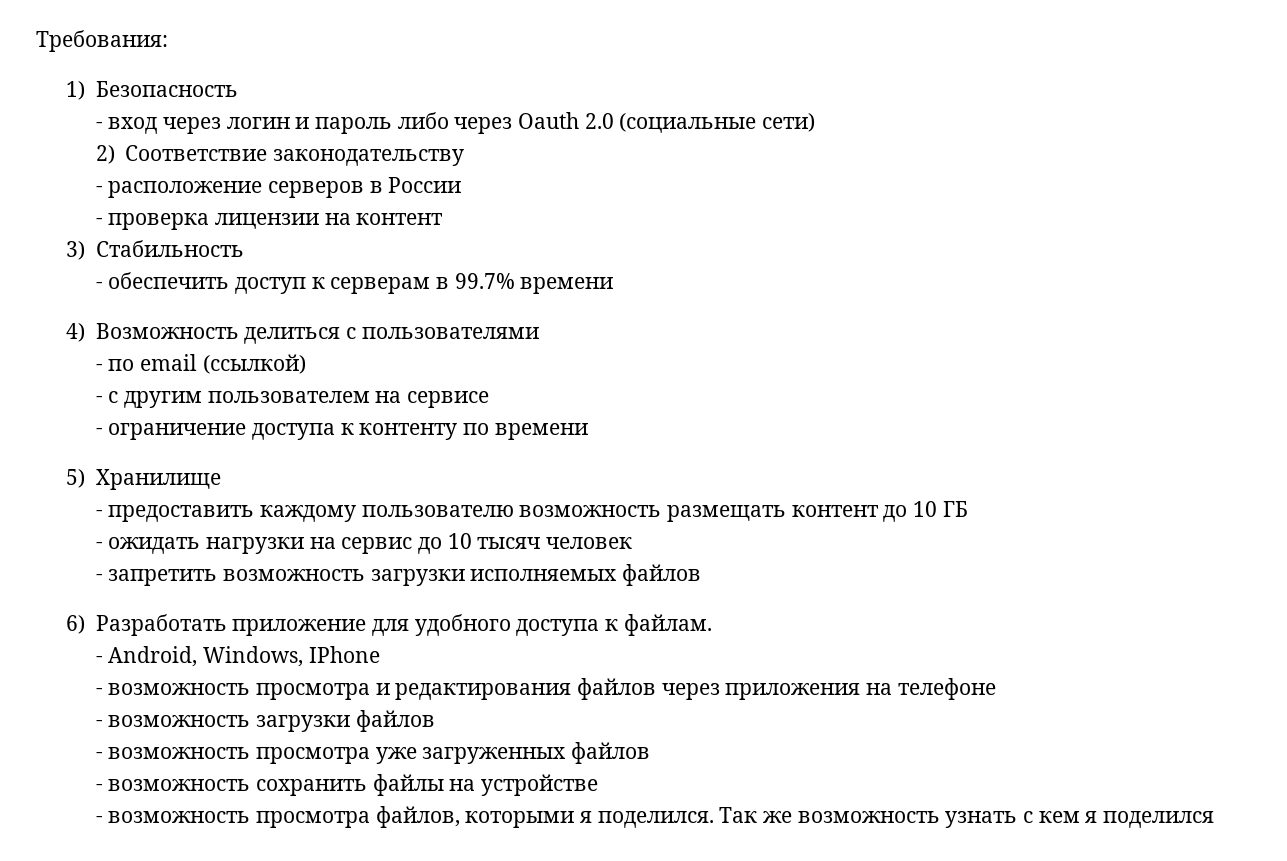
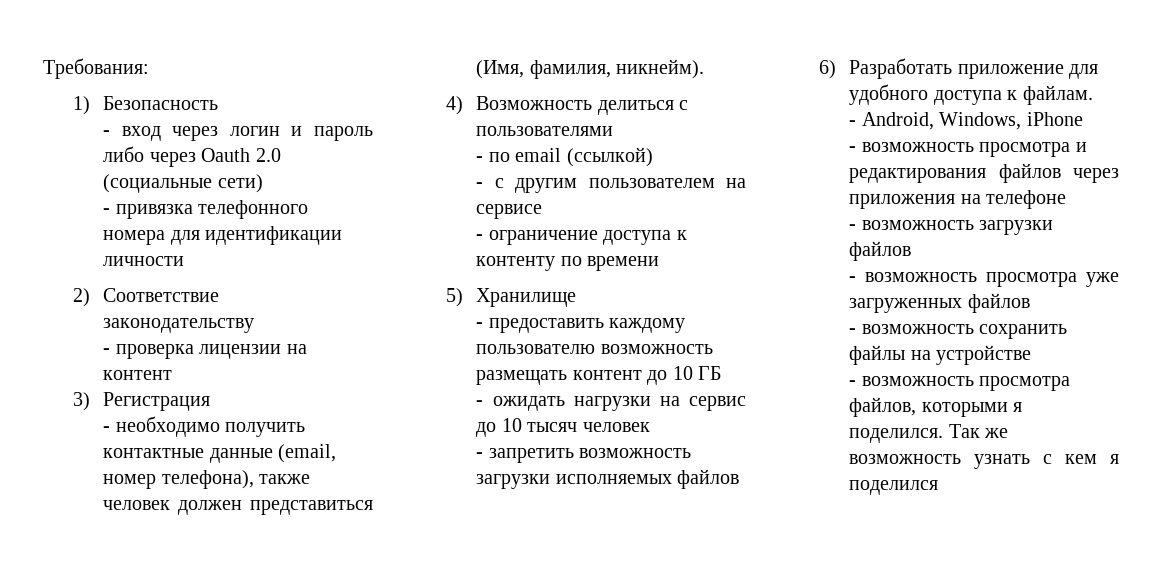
+ - привязка телефонного номера для идентификации личности
  2) Соответствие законодательству
- - расположение серверов в России
- 3) Стабильность
- - обеспечить доступ к серверам в 99.7% времени
+ 3) Регистрация
+ - необходимо получить контактные данные (email, номер телефона), также человек должен представиться (Имя, фамилия, никнейм).
- - Android, Windows, IPhone
+ - Android, Windows, iPhone

